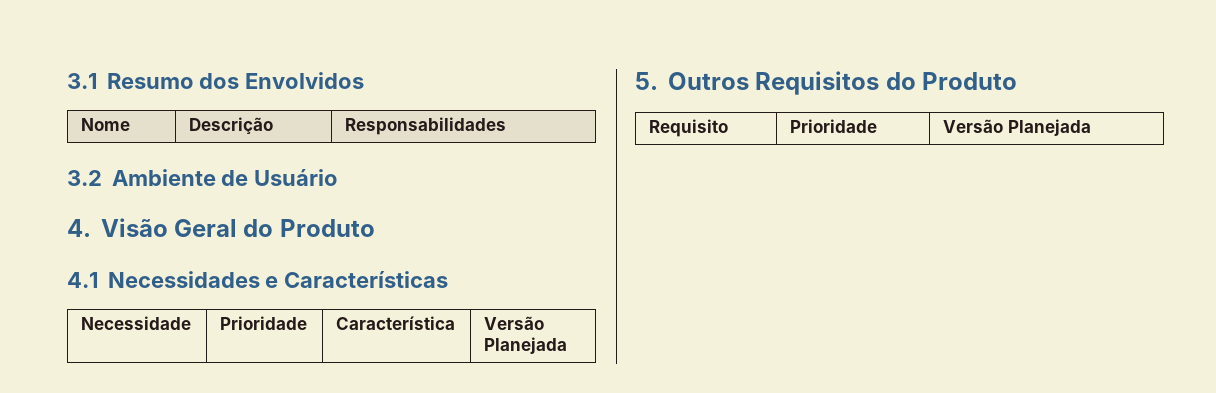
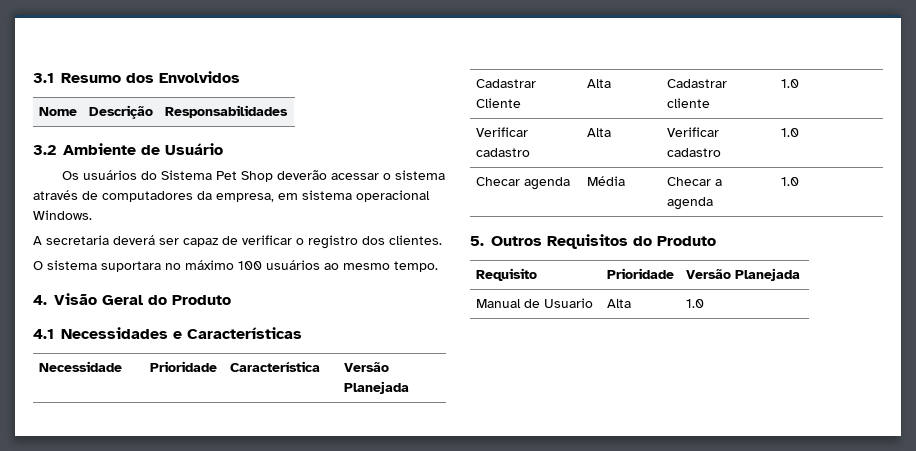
+ Os usuários do Sistema Pet Shop deverão acessar o sistema através de computadores da empresa, em sistema operacional Windows.
+ A secretaria deverá ser capaz de verificar o registro dos clientes.
+ O sistema suportara no máximo 100 usuários ao mesmo tempo.
+ Cadastrar Cliente | Alta | Cadastrar cliente | 1.0
+ Verificar cadastro | Alta | Verificar cadastro | 1.0
+ Checar agenda | Média | Checar a agenda | 1.0
+ Manual de Usuario | Alta | 1.0

